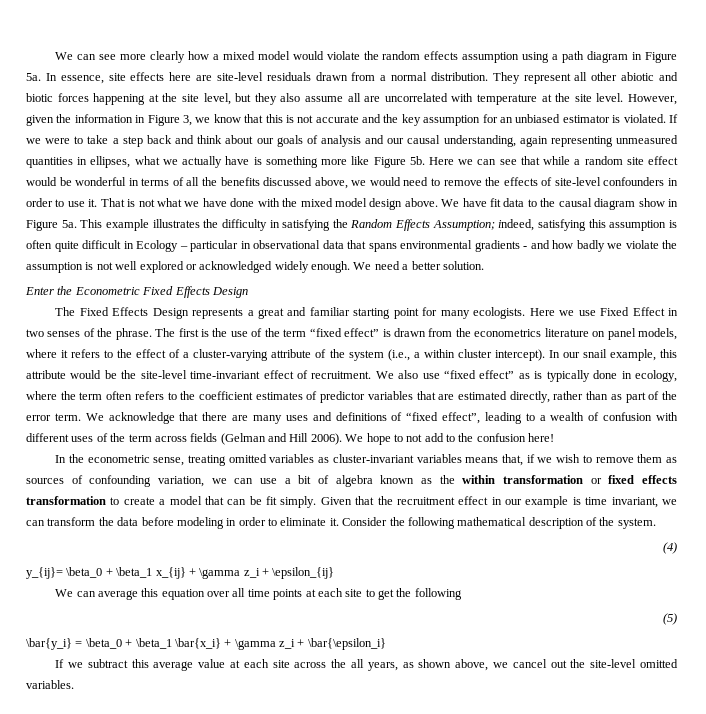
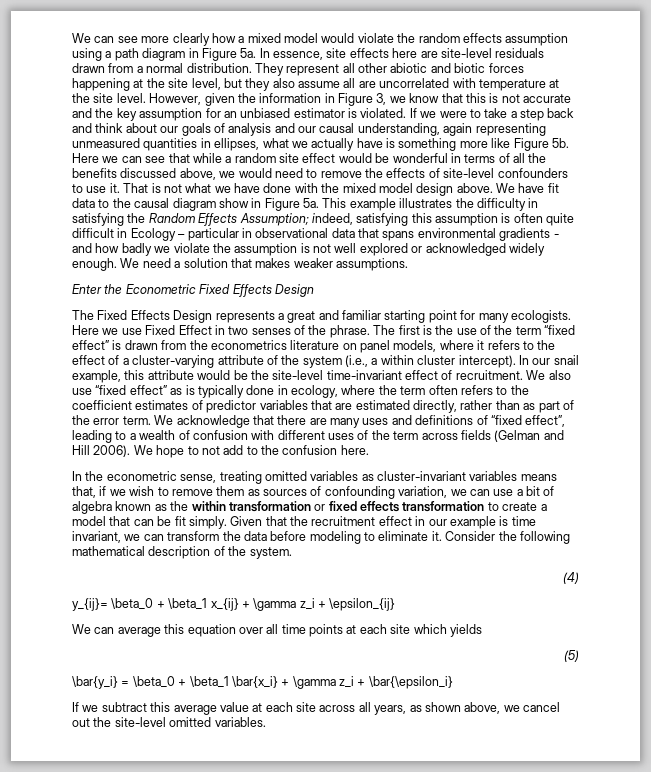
- Here we can see that while a random site effect would be wonderful in terms of all the benefits discussed above, we would need to remove the effects of site-level confounders in order to use it.
+ Here we can see that while a random site effect would be wonderful in terms of all the benefits discussed above, we would need to remove the effects of site-level confounders to use it.
- We need a better solution.
+ We need a solution that makes weaker assumptions.
- We hope to not add to the confusion here!
+ We hope to not add to the confusion here.
- Given that the recruitment effect in our example is time invariant, we can transform the data before modeling in order to eliminate it.
+ Given that the recruitment effect in our example is time invariant, we can transform the data before modeling to eliminate it.
- We can average this equation over all time points at each site to get the following
+ We can average this equation over all time points at each site which yields
- If we subtract this average value at each site across the all years, as shown above, we cancel out the site-level omitted variables.
+ If we subtract this average value at each site across all years, as shown above, we cancel out the site-level omitted variables.

